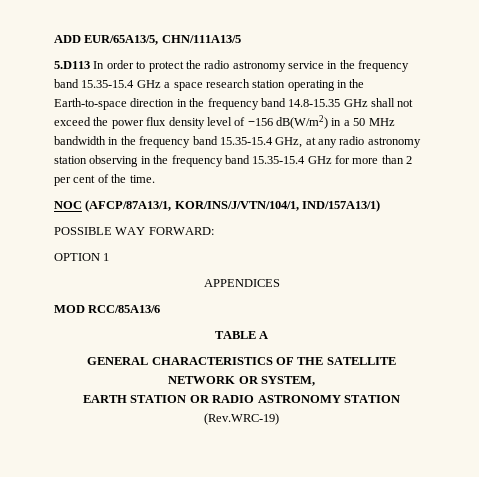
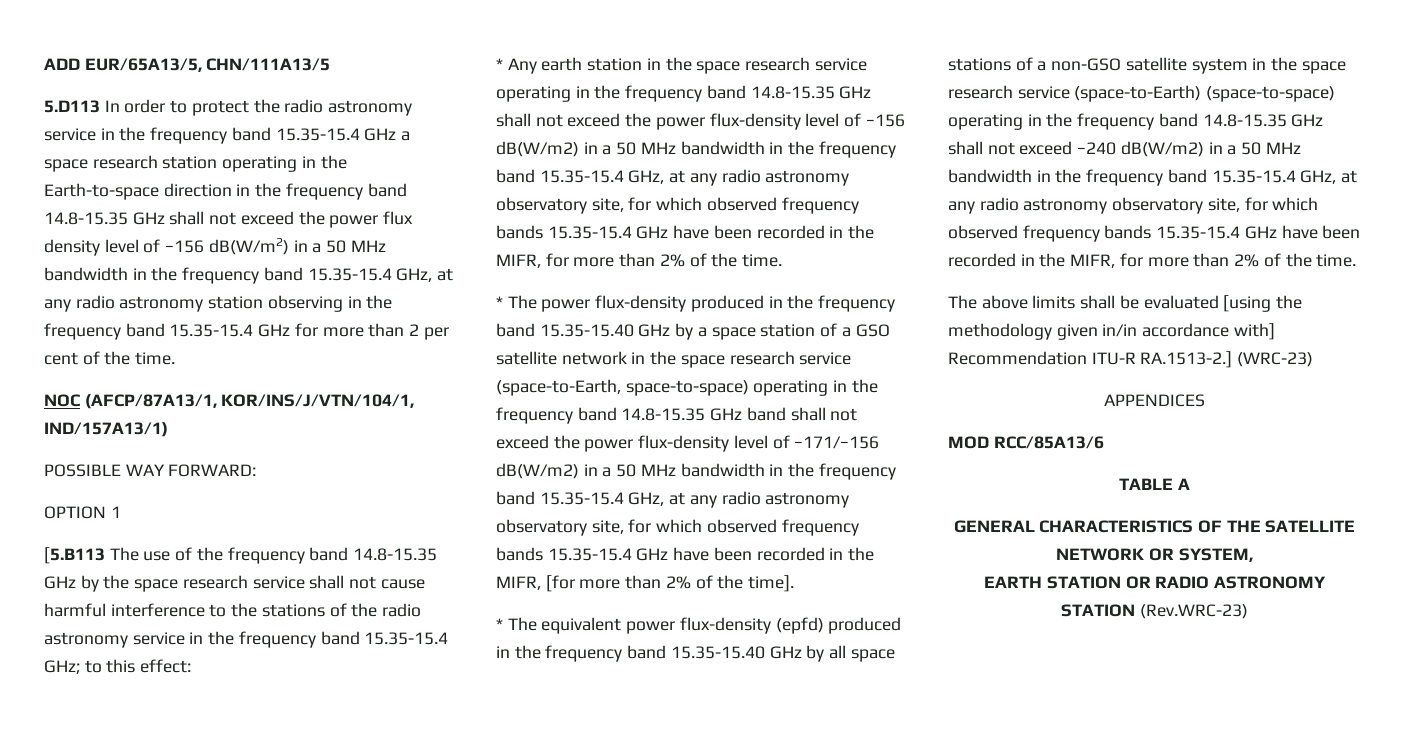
+ [5.B113 The use of the frequency band 14.8-15.35 GHz by the space research service shall not cause harmful interference to the stations of the radio astronomy service in the frequency band 15.35-15.4 GHz; to this effect:
+ * Any earth station in the space research service operating in the frequency band 14.8-15.35 GHz shall not exceed the power flux-density level of −156 dB(W/m2) in a 50 MHz bandwidth in the frequency band 15.35-15.4 GHz, at any radio astronomy observatory site, for which observed frequency bands 15.35-15.4 GHz have been recorded in the MIFR, for more than 2% of the time.
+ * The power flux-density produced in the frequency band 15.35-15.40 GHz by a space station of a GSO satellite network in the space research service (space-to-Earth, space-to-space) operating in the frequency band 14.8-15.35 GHz band shall not exceed the power flux-density level of −171/−156 dB(W/m2) in a 50 MHz bandwidth in the frequency band 15.35-15.4 GHz, at any radio astronomy observatory site, for which observed frequency bands 15.35-15.4 GHz have been recorded in the MIFR, [for more than 2% of the time].
+ * The equivalent power flux-density (epfd) produced in the frequency band 15.35-15.40 GHz by all space stations of a non-GSO satellite system in the space research service (space-to-Earth) (space-to-space) operating in the frequency band 14.8-15.35 GHz shall not exceed −240 dB(W/m2) in a 50 MHz bandwidth in the frequency band 15.35-15.4 GHz, at any radio astronomy observatory site, for which observed frequency bands 15.35-15.4 GHz have been recorded in the MIFR, for more than 2% of the time.
+ Thе above limits shall be evaluated [using the methodology given in/in accordance with] Recommendation ITU-R RA.1513-2.] (WRC-23)
- EARTH STATION OR RADIO ASTRONOMY STATION (Rev.WRC-19)
+ EARTH STATION OR RADIO ASTRONOMY STATION (Rev.WRC-23)

